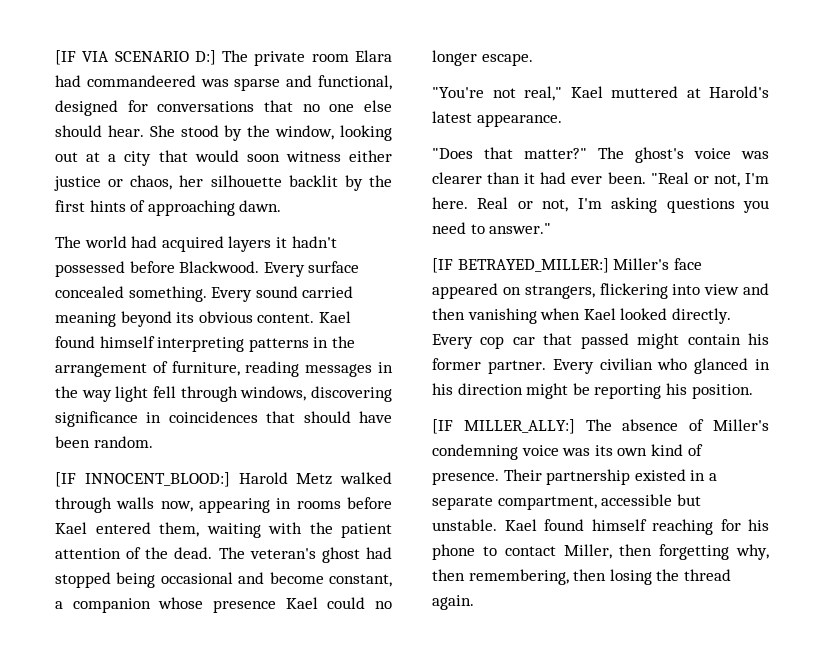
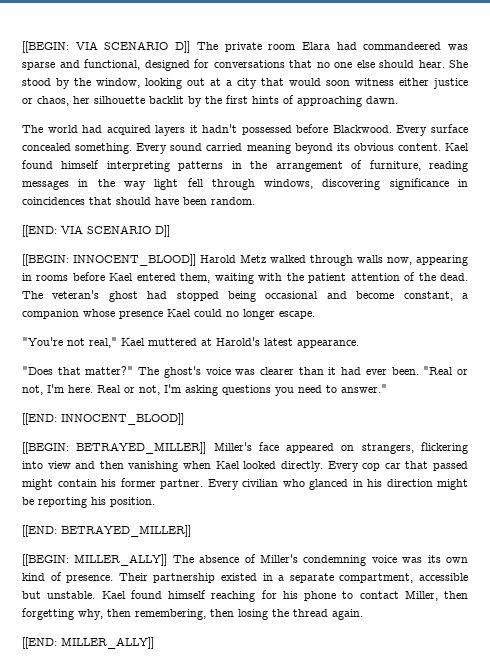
- [IF VIA SCENARIO D:] The private room Elara had commandeered was sparse and functional, designed for conversations that no one else should hear.
+ [[BEGIN: VIA SCENARIO D]] The private room Elara had commandeered was sparse and functional, designed for conversations that no one else should hear.
- [IF INNOCENT_BLOOD:] Harold Metz walked through walls now, appearing in rooms before Kael entered them, waiting with the patient attention of the dead.
+ [[END: VIA SCENARIO D]]
+ [[BEGIN: INNOCENT_BLOOD]] Harold Metz walked through walls now, appearing in rooms before Kael entered them, waiting with the patient attention of the dead.
- [IF BETRAYED_MILLER:] Miller's face appeared on strangers, flickering into view and then vanishing when Kael looked directly.
+ [[END: INNOCENT_BLOOD]]
+ [[BEGIN: BETRAYED_MILLER]] Miller's face appeared on strangers, flickering into view and then vanishing when Kael looked directly.
- [IF MILLER_ALLY:] The absence of Miller's condemning voice was its own kind of presence.
+ [[END: BETRAYED_MILLER]]
+ [[BEGIN: MILLER_ALLY]] The absence of Miller's condemning voice was its own kind of presence.
+ [[END: MILLER_ALLY]]

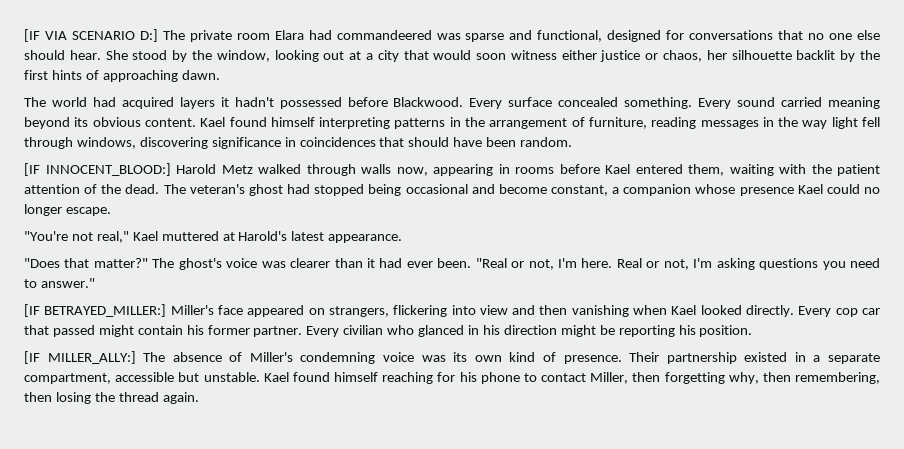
- [[BEGIN: VIA SCENARIO D]] The private room Elara had commandeered was sparse and functional, designed for conversations that no one else should hear.
+ [IF VIA SCENARIO D:] The private room Elara had commandeered was sparse and functional, designed for conversations that no one else should hear.
- [[END: VIA SCENARIO D]]
- [[BEGIN: INNOCENT_BLOOD]] Harold Metz walked through walls now, appearing in rooms before Kael entered them, waiting with the patient attention of the dead.
+ [IF INNOCENT_BLOOD:] Harold Metz walked through walls now, appearing in rooms before Kael entered them, waiting with the patient attention of the dead.
- [[END: INNOCENT_BLOOD]]
- [[BEGIN: BETRAYED_MILLER]] Miller's face appeared on strangers, flickering into view and then vanishing when Kael looked directly.
+ [IF BETRAYED_MILLER:] Miller's face appeared on strangers, flickering into view and then vanishing when Kael looked directly.
- [[END: BETRAYED_MILLER]]
- [[BEGIN: MILLER_ALLY]] The absence of Miller's condemning voice was its own kind of presence.
+ [IF MILLER_ALLY:] The absence of Miller's condemning voice was its own kind of presence.
- [[END: MILLER_ALLY]]

